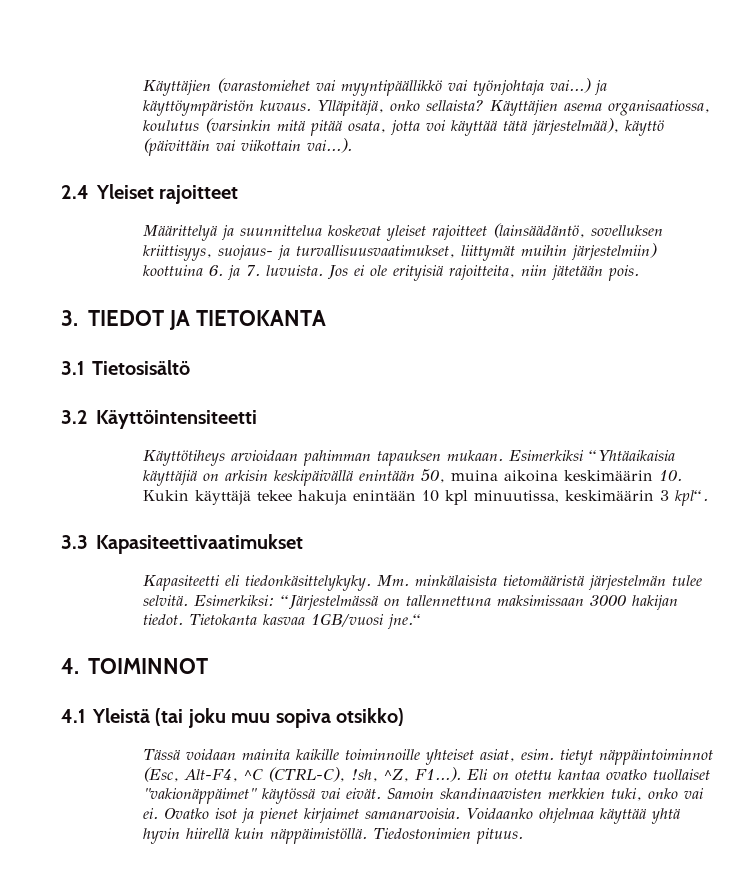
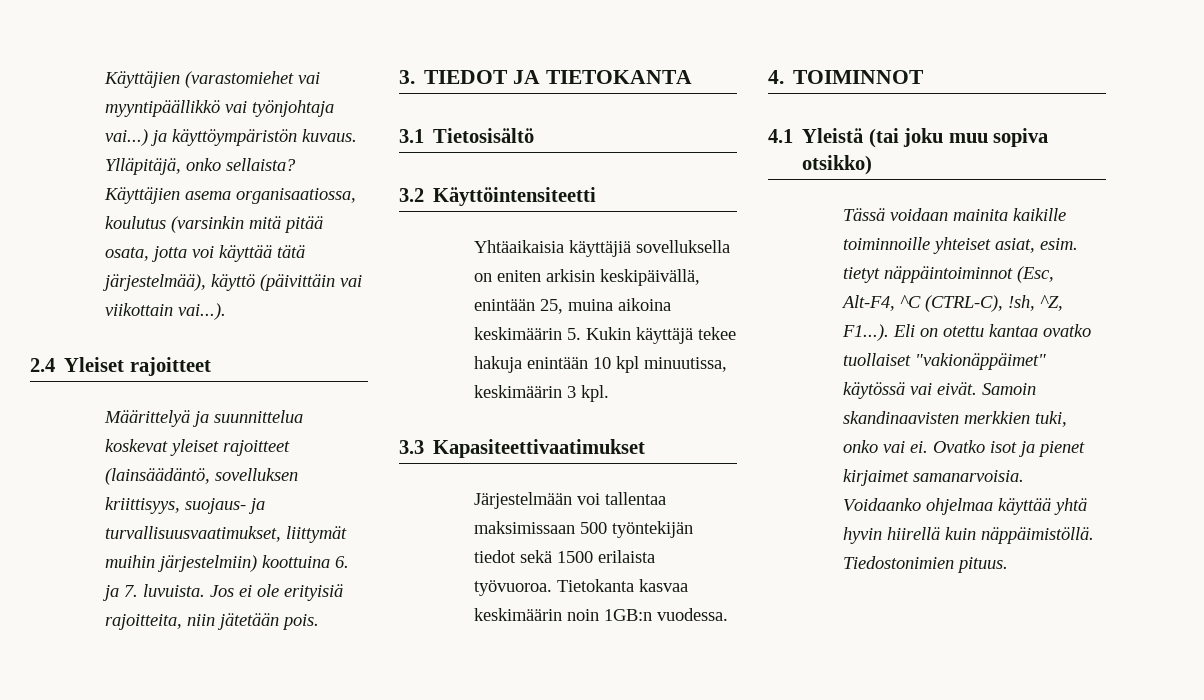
- Käyttötiheys arvioidaan pahimman tapauksen mukaan. Esimerkiksi “Yhtäaikaisia käyttäjiä on arkisin keskipäivällä enintään 50, muina aikoina keskimäärin 10. Kukin käyttäjä tekee hakuja enintään 10 kpl minuutissa, keskimäärin 3 kpl“.
+ Yhtäaikaisia käyttäjiä sovelluksella on eniten arkisin keskipäivällä, enintään 25, muina aikoina keskimäärin 5. Kukin käyttäjä tekee hakuja enintään 10 kpl minuutissa, keskimäärin 3 kpl.
- Kapasiteetti eli tiedonkäsittelykyky. Mm. minkälaisista tietomääristä järjestelmän tulee selvitä. Esimerkiksi: “Järjestelmässä on tallennettuna maksimissaan 3000 hakijan tiedot. Tietokanta kasvaa 1GB/vuosi jne.“
+ Järjestelmään voi tallentaa maksimissaan 500 työntekijän tiedot sekä 1500 erilaista työvuoroa. Tietokanta kasvaa keskimäärin noin 1GB:n vuodessa.

